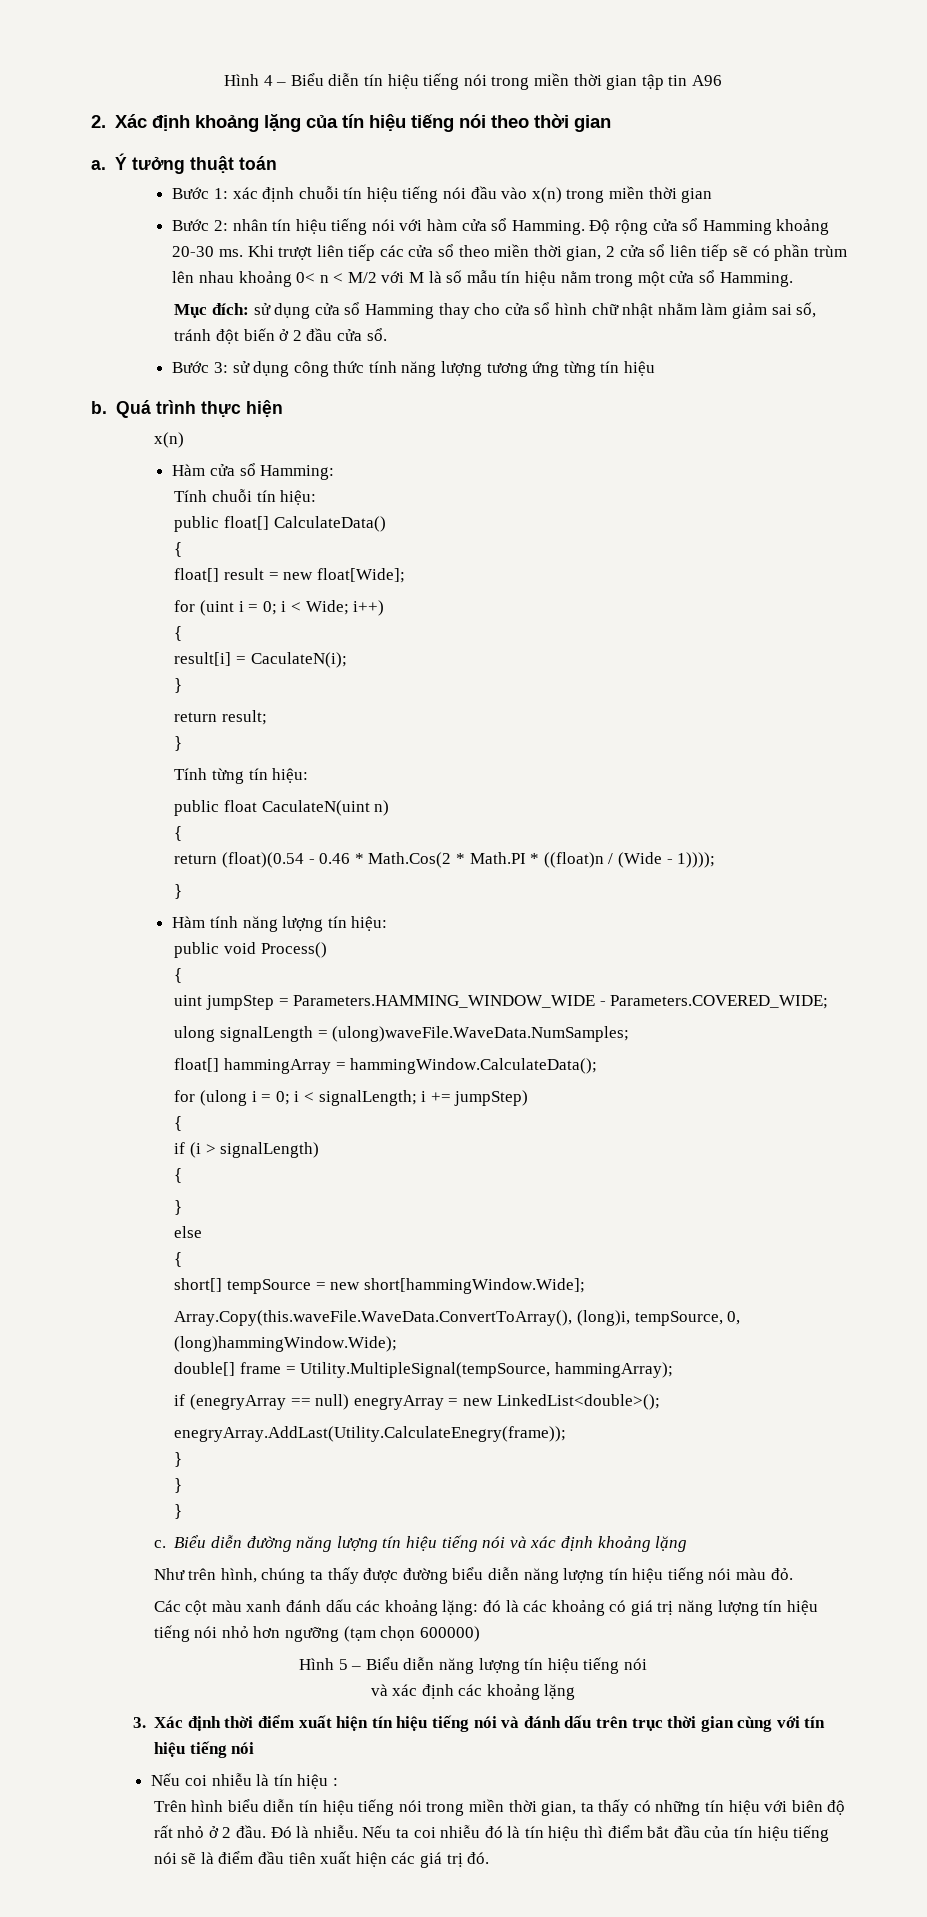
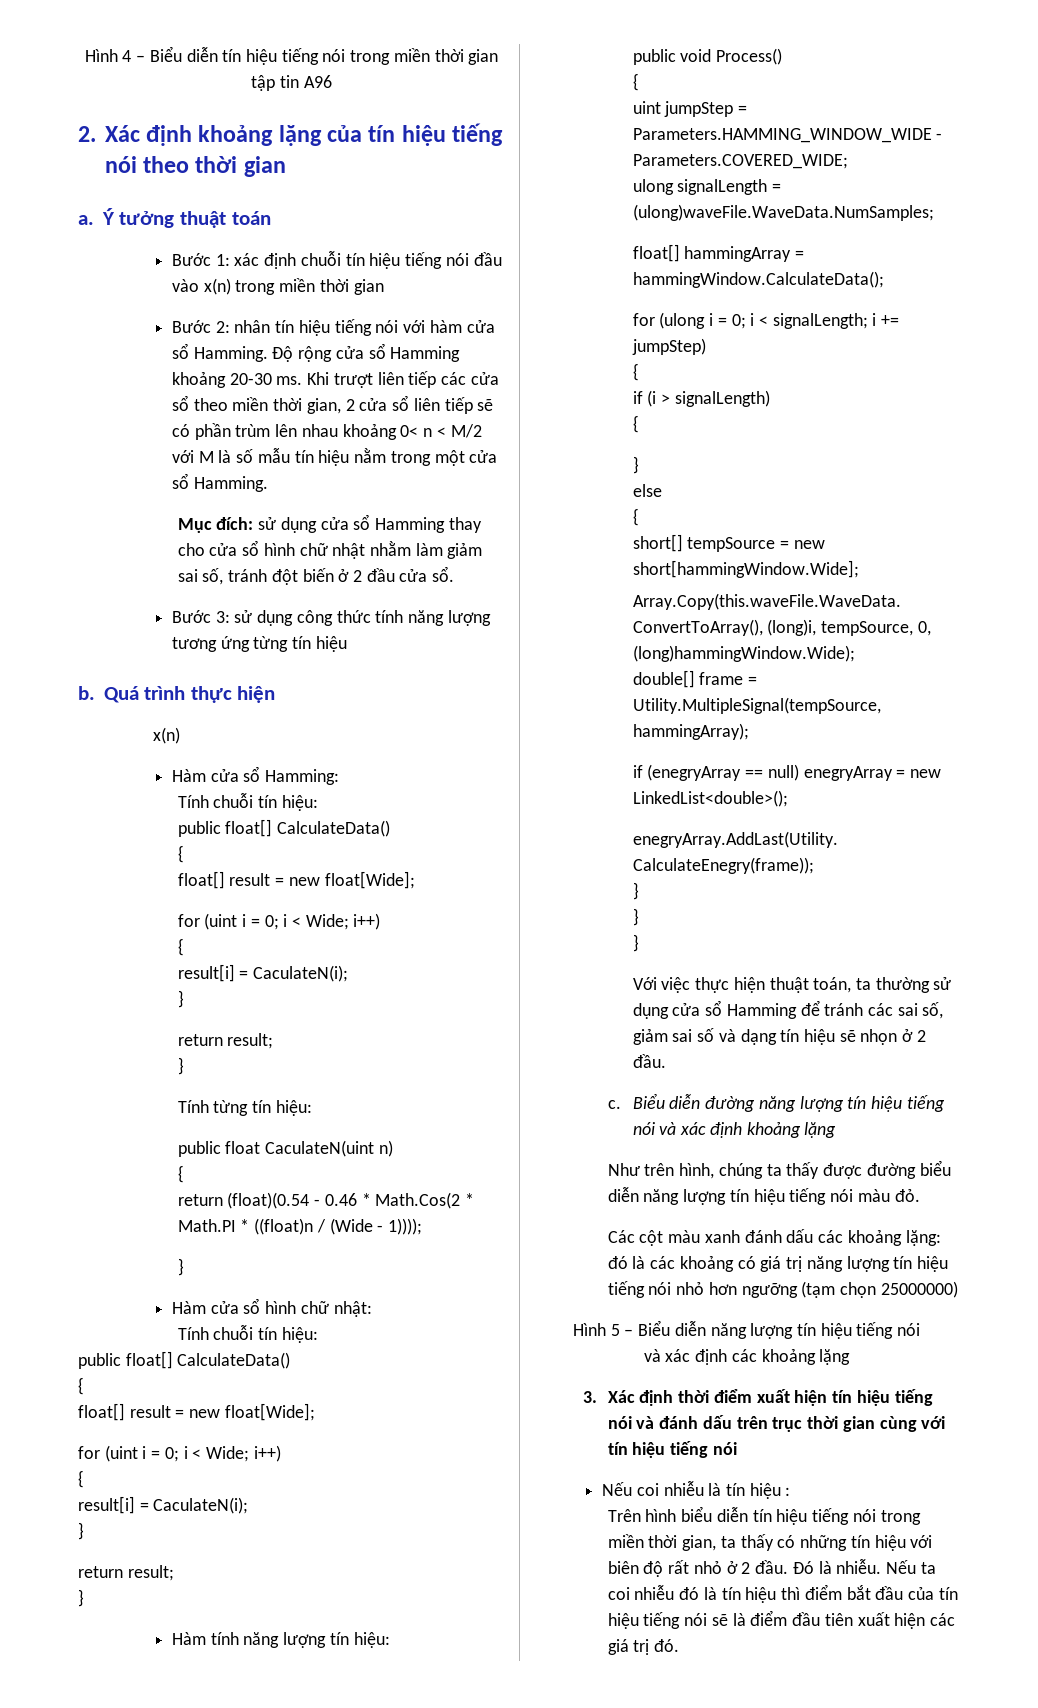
+ Hàm cửa sổ hình chữ nhật:
+ Tính chuỗi tín hiệu:
+ public float[] CalculateData()
+ {
+ float[] result = new float[Wide];
+ for (uint i = 0; i < Wide; i++)
+ {
+ result[i] = CaculateN(i);
+ }
+ return result;
+ }
+ Với việc thực hiện thuật toán, ta thường sử dụng cửa sổ Hamming để tránh các sai số, giảm sai số và dạng tín hiệu sẽ nhọn ở 2 đầu.
- Các cột màu xanh đánh dấu các khoảng lặng: đó là các khoảng có giá trị năng lượng tín hiệu tiếng nói nhỏ hơn ngưỡng (tạm chọn 600000)
+ Các cột màu xanh đánh dấu các khoảng lặng: đó là các khoảng có giá trị năng lượng tín hiệu tiếng nói nhỏ hơn ngưỡng (tạm chọn 25000000)

